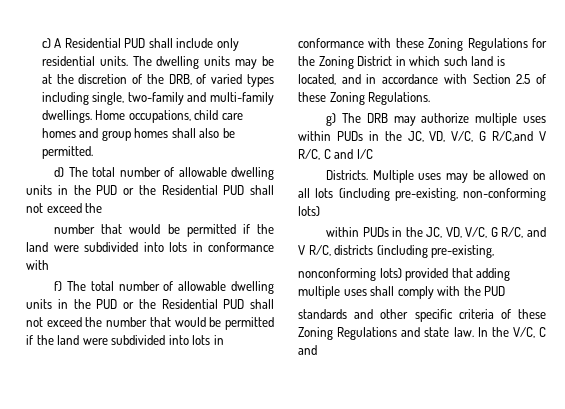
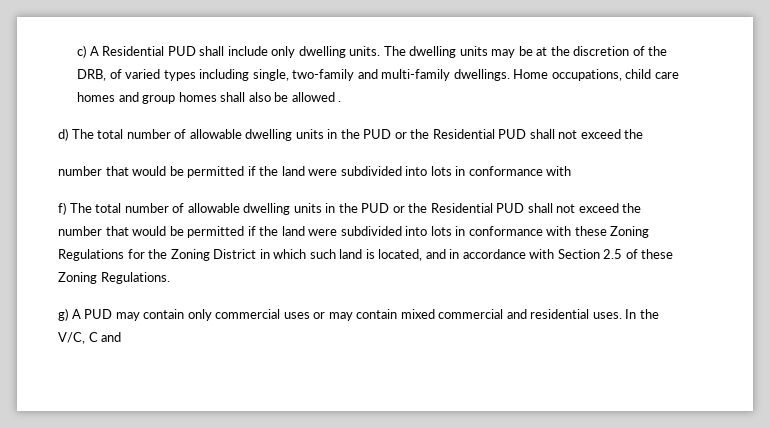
- c) A Residential PUD shall include only residential units.
+ c) A Residential PUD shall include only dwelling units.
- Home occupations, child care homes and group homes shall also be permitted.
+ Home occupations, child care homes and group homes shall also be allowed .
- g) The DRB may authorize multiple uses within PUDs in the JC, VD, V/C, G R/C,and V R/C, C and I/C
- Districts. Multiple uses may be allowed on all lots (including pre-existing, non-conforming lots)
- within PUDs in the JC, VD, V/C, G R/C, and V R/C, districts (including pre-existing,
- nonconforming lots) provided that adding multiple uses shall comply with the PUD
- standards and other specific criteria of these Zoning Regulations and state law.
+ g) A PUD may contain only commercial uses or may contain mixed commercial and residential uses.

